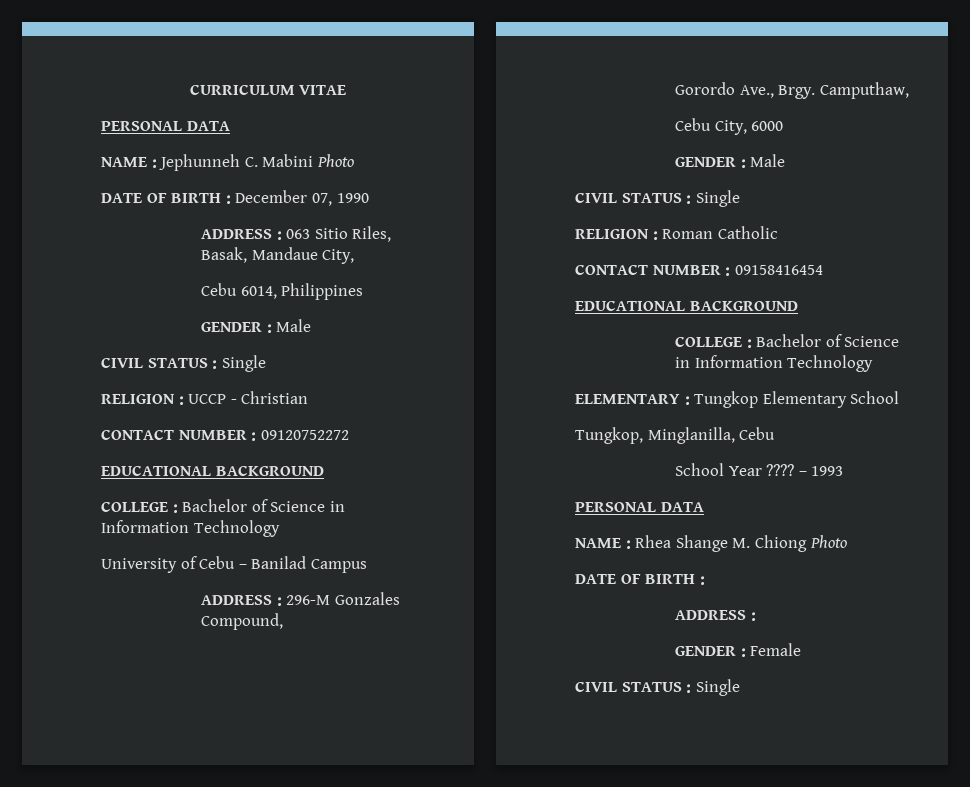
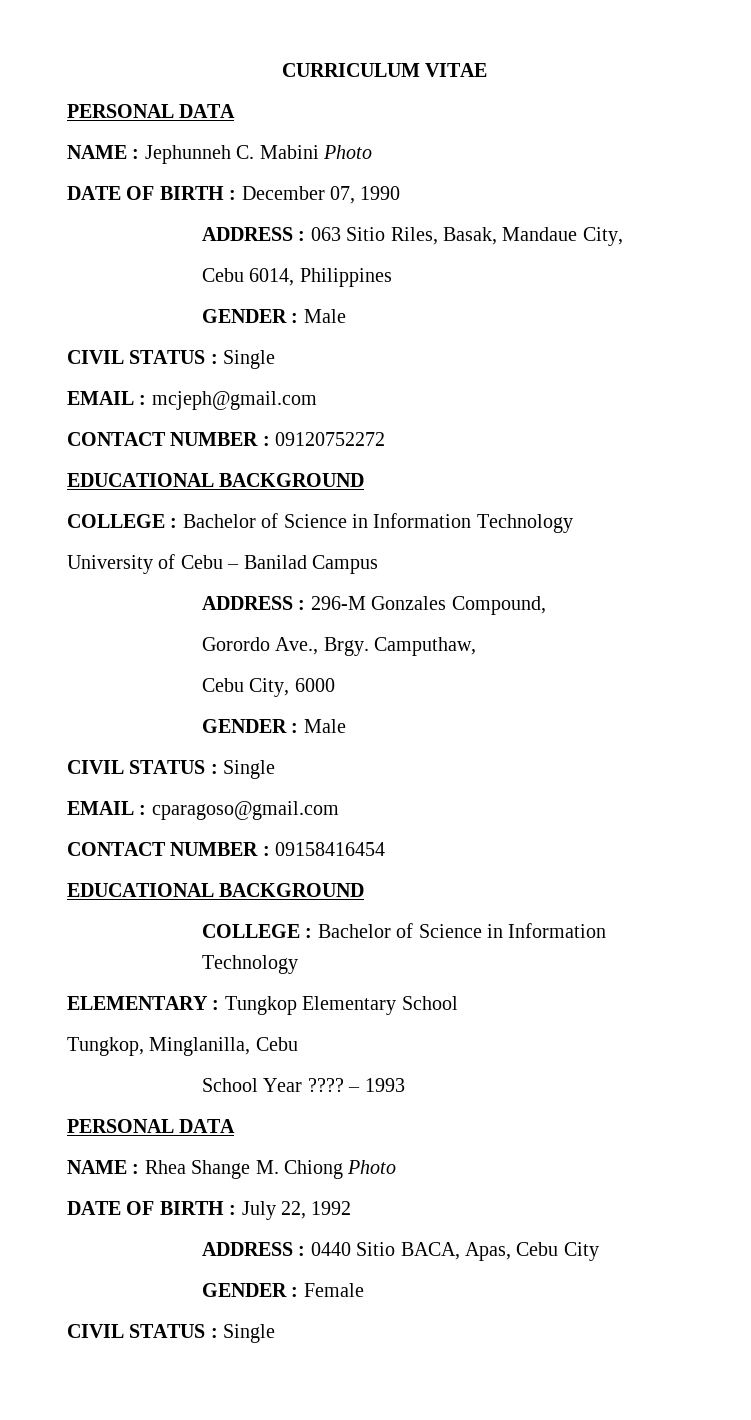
- RELIGION : UCCP - Christian
+ EMAIL : mcjeph@gmail.com
- RELIGION : Roman Catholic
+ EMAIL : cparagoso@gmail.com
  NAME : Rhea Shange M. Chiong Photo
- DATE OF BIRTH :
- ADDRESS :
+ DATE OF BIRTH : July 22, 1992
+ ADDRESS : 0440 Sitio BACA, Apas, Cebu City

